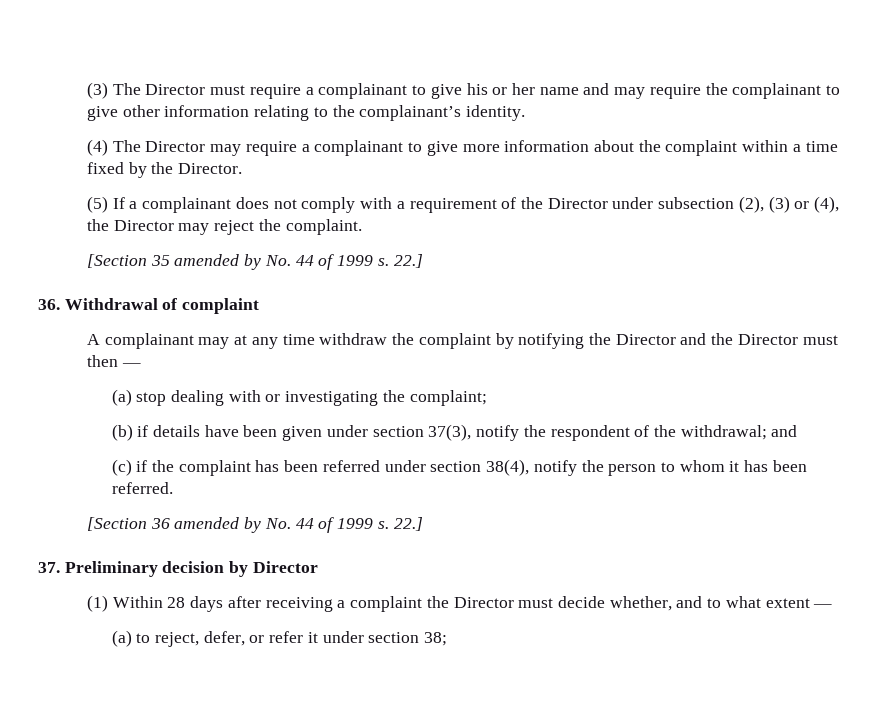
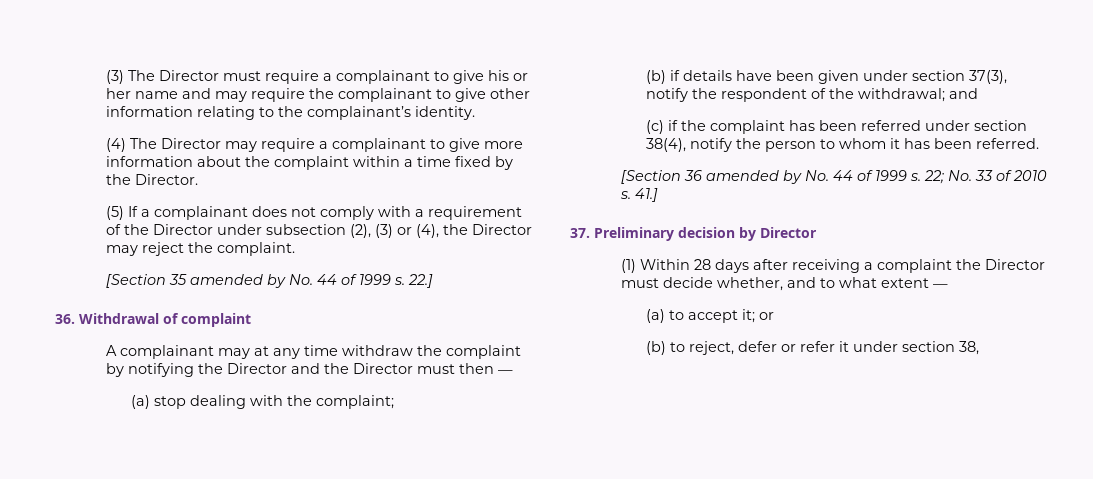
- (a) stop dealing with or investigating the complaint;
+ (a) stop dealing with the complaint;
- [Section 36 amended by No. 44 of 1999 s. 22.]
+ [Section 36 amended by No. 44 of 1999 s. 22; No. 33 of 2010 s. 41.]
- (a) to reject, defer, or refer it under section 38;
+ (a) to accept it; or
+ (b) to reject, defer or refer it under section 38,

